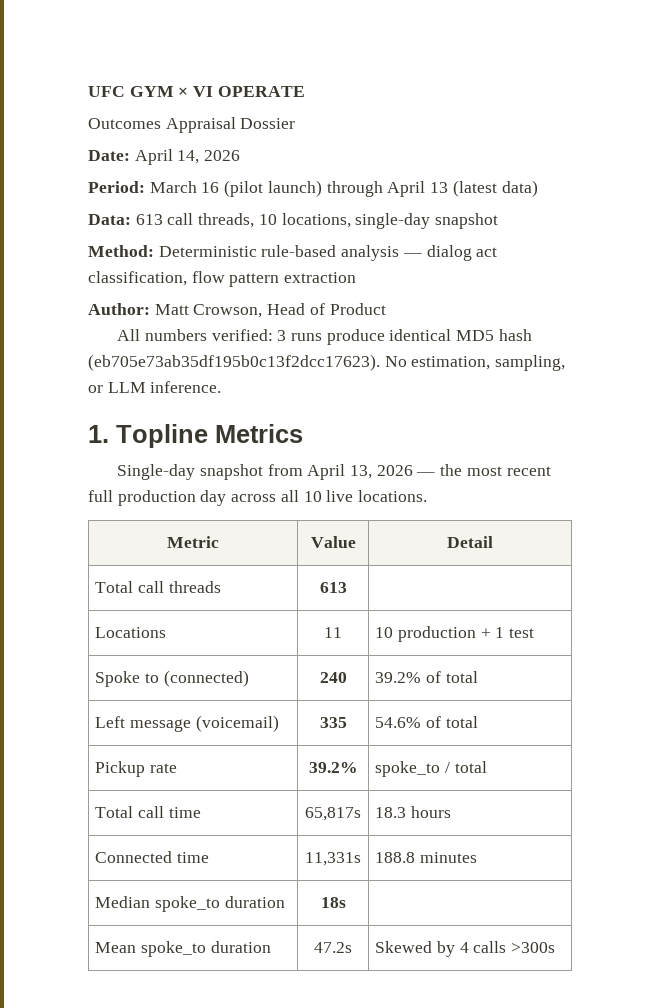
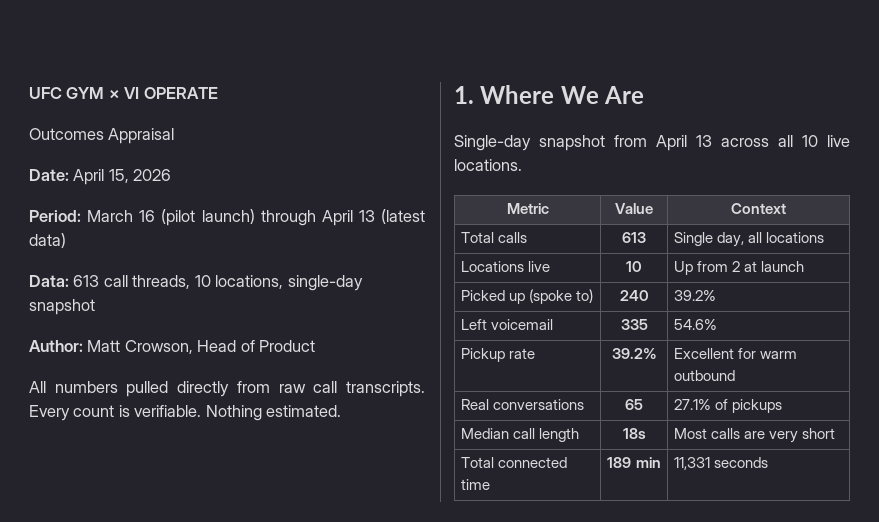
- Outcomes Appraisal Dossier
+ Outcomes Appraisal
- Date: April 14, 2026
+ Date: April 15, 2026
- Method: Deterministic rule-based analysis — dialog act classification, flow pattern extraction
- All numbers verified: 3 runs produce identical MD5 hash (eb705e73ab35df195b0c13f2dcc17623). No estimation, sampling, or LLM inference.
- 1. Topline Metrics
- Single-day snapshot from April 13, 2026 — the most recent full production day across all 10 live locations.
+ All numbers pulled directly from raw call transcripts. Every count is verifiable. Nothing estimated.
+ 1. Where We Are
+ Single-day snapshot from April 13 across all 10 live locations.
- Metric | Value | Detail
- Total call threads | 613 |
+ Metric | Value | Context
+ Total calls | 613 | Single day, all locations
- Locations | 11 | 10 production + 1 test
- Spoke to (connected) | 240 | 39.2% of total
+ Locations live | 10 | Up from 2 at launch
+ Picked up (spoke to) | 240 | 39.2%
- Left message (voicemail) | 335 | 54.6% of total
+ Left voicemail | 335 | 54.6%
- Pickup rate | 39.2% | spoke_to / total
- Total call time | 65,817s | 18.3 hours
- Connected time | 11,331s | 188.8 minutes
+ Pickup rate | 39.2% | Excellent for warm outbound
+ Real conversations | 65 | 27.1% of pickups
- Median spoke_to duration | 18s |
- Mean spoke_to duration | 47.2s | Skewed by 4 calls >300s
+ Median call length | 18s | Most calls are very short
+ Total connected time | 189 min | 11,331 seconds

